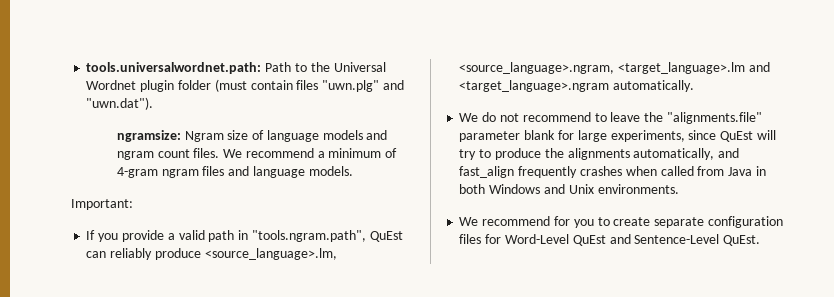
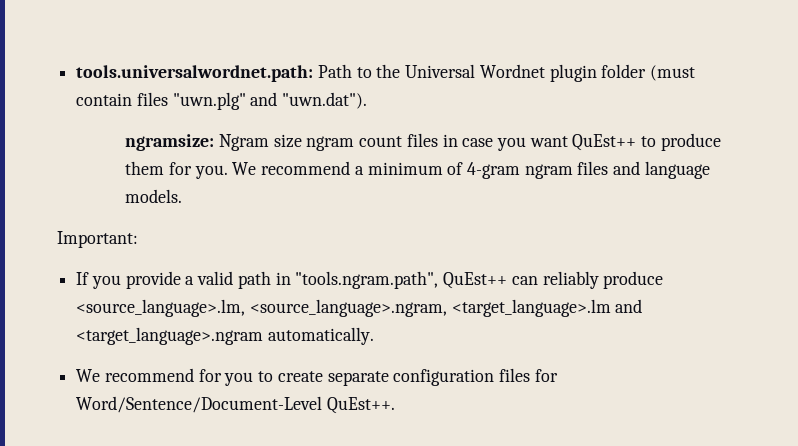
- ngramsize: Ngram size of language models and ngram count files.
+ ngramsize: Ngram size ngram count files in case you want QuEst++ to produce them for you.
- If you provide a valid path in "tools.ngram.path", QuEst can reliably produce <source_language>.lm, <source_language>.ngram, <target_language>.lm and <target_language>.ngram automatically.
+ If you provide a valid path in "tools.ngram.path", QuEst++ can reliably produce <source_language>.lm, <source_language>.ngram, <target_language>.lm and <target_language>.ngram automatically.
- We do not recommend to leave the "alignments.file" parameter blank for large experiments, since QuEst will try to produce the alignments automatically, and fast_align frequently crashes when called from Java in both Windows and Unix environments.
- We recommend for you to create separate configuration files for Word-Level QuEst and Sentence-Level QuEst.
+ We recommend for you to create separate configuration files for Word/Sentence/Document-Level QuEst++.

